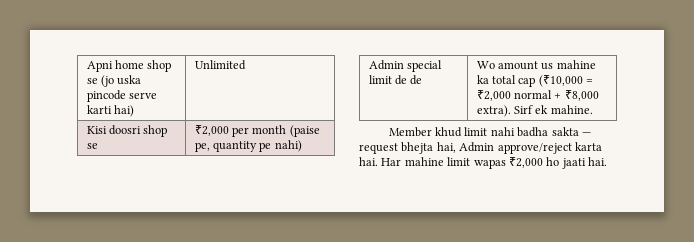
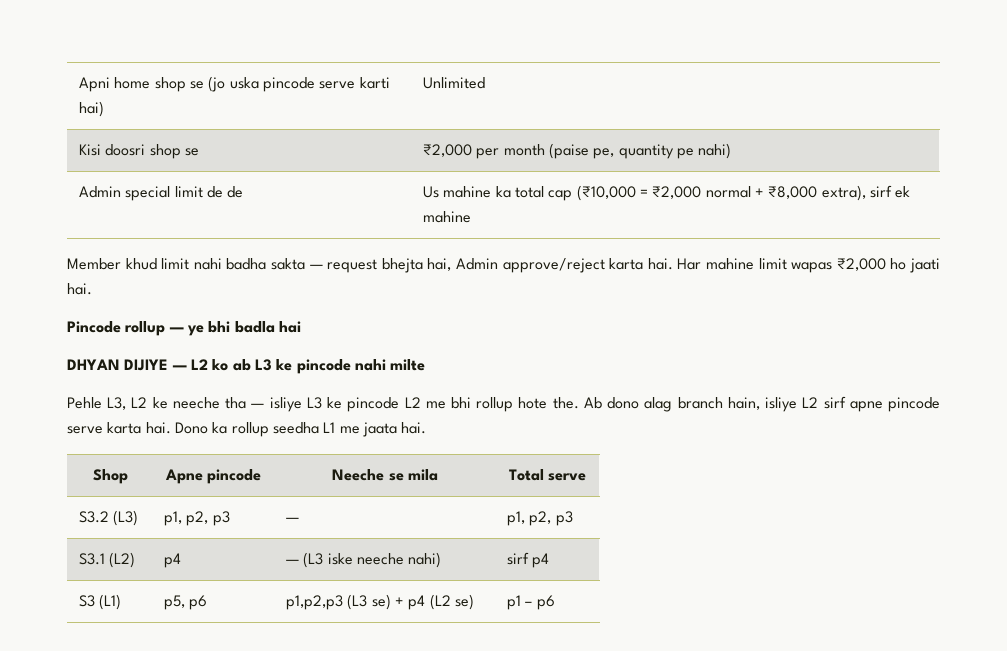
- Admin special limit de de | Wo amount us mahine ka total cap (₹10,000 = ₹2,000 normal + ₹8,000 extra). Sirf ek mahine.
+ Admin special limit de de | Us mahine ka total cap (₹10,000 = ₹2,000 normal + ₹8,000 extra), sirf ek mahine
+ Pincode rollup — ye bhi badla hai
+ DHYAN DIJIYE — L2 ko ab L3 ke pincode nahi milte
+ Pehle L3, L2 ke neeche tha — isliye L3 ke pincode L2 me bhi rollup hote the. Ab dono alag branch hain, isliye L2 sirf apne pincode serve karta hai. Dono ka rollup seedha L1 me jaata hai.
+ Shop | Apne pincode | Neeche se mila | Total serve
+ S3.2 (L3) | p1, p2, p3 | — | p1, p2, p3
+ S3.1 (L2) | p4 | — (L3 iske neeche nahi) | sirf p4
+ S3 (L1) | p5, p6 | p1,p2,p3 (L3 se) + p4 (L2 se) | p1 – p6

